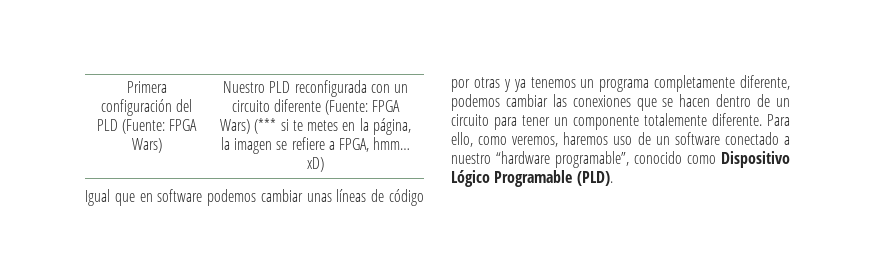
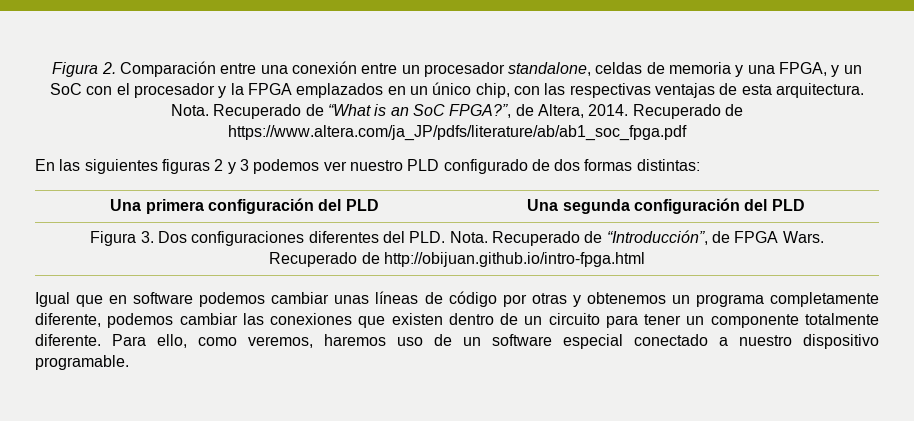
- Primera configuración del PLD (Fuente: FPGA Wars) | Nuestro PLD reconfigurada con un circuito diferente (Fuente: FPGA Wars) (*** si te metes en la página, la imagen se refiere a FPGA, hmm… xD)
+ Figura 2. Comparación entre una conexión entre un procesador standalone, celdas de memoria y una FPGA, y un SoC con el procesador y la FPGA emplazados en un único chip, con las respectivas ventajas de esta arquitectura. Nota. Recuperado de “What is an SoC FPGA?”, de Altera, 2014. Recuperado de https://www.altera.com/ja_JP/pdfs/literature/ab/ab1_soc_fpga.pdf
+ En las siguientes figuras 2 y 3 podemos ver nuestro PLD configurado de dos formas distintas:
+ Una primera configuración del PLD | Una segunda configuración del PLD
+ Figura 3. Dos configuraciones diferentes del PLD. Nota. Recuperado de “Introducción”, de FPGA Wars. Recuperado de http://obijuan.github.io/intro-fpga.html
- Igual que en software podemos cambiar unas líneas de código por otras y ya tenemos un programa completamente diferente, podemos cambiar las conexiones que se hacen dentro de un circuito para tener un componente totalemente diferente.
+ Igual que en software podemos cambiar unas líneas de código por otras y obtenemos un programa completamente diferente, podemos cambiar las conexiones que existen dentro de un circuito para tener un componente totalmente diferente.
- Para ello, como veremos, haremos uso de un software conectado a nuestro “hardware programable”, conocido como Dispositivo Lógico Programable (PLD).
+ Para ello, como veremos, haremos uso de un software especial conectado a nuestro dispositivo programable.

